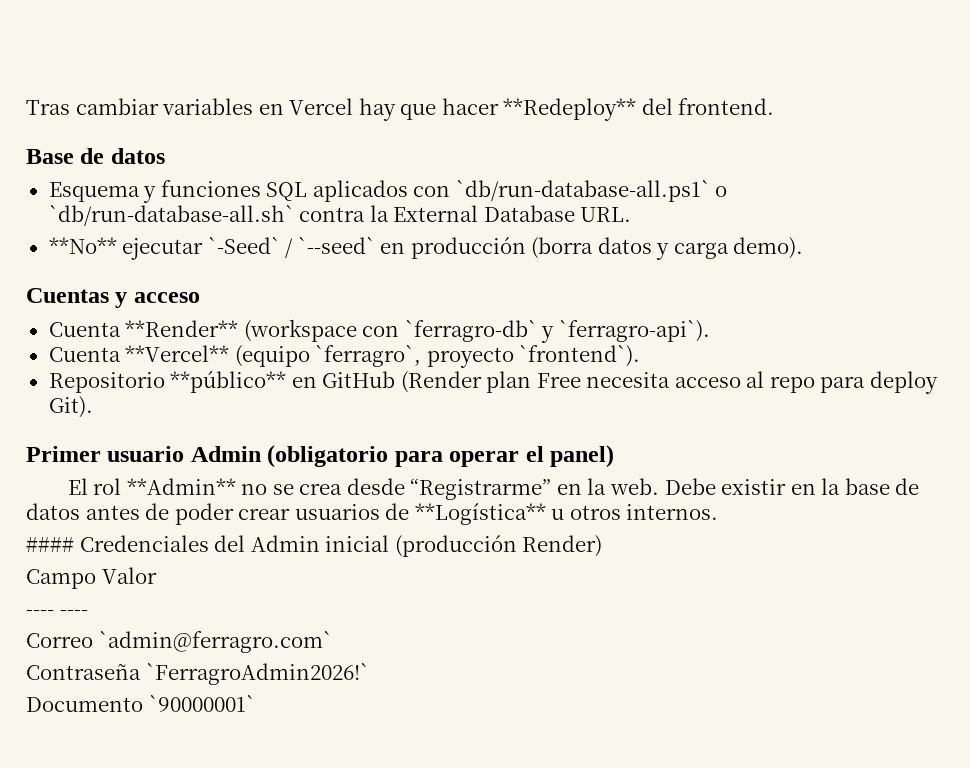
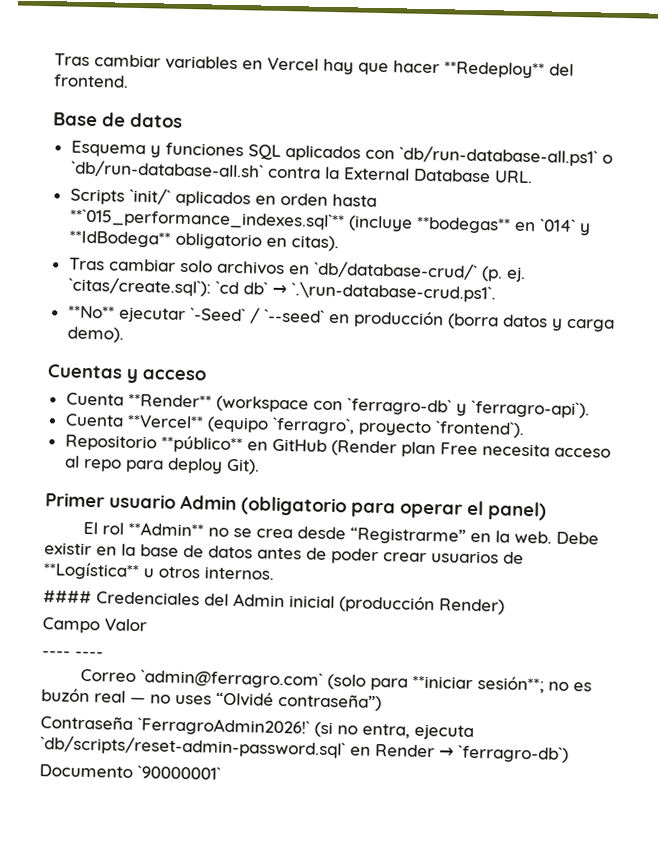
+ Scripts `init/` aplicados en orden hasta **`015_performance_indexes.sql`** (incluye **bodegas** en `014` y **IdBodega** obligatorio en citas).
+ Tras cambiar solo archivos en `db/database-crud/` (p. ej. `citas/create.sql`): `cd db` → `.\run-database-crud.ps1`.
- Correo `admin@ferragro.com`
- Contraseña `FerragroAdmin2026!`
+ Correo `admin@ferragro.com` (solo para **iniciar sesión**; no es buzón real — no uses “Olvidé contraseña”)
+ Contraseña `FerragroAdmin2026!` (si no entra, ejecuta `db/scripts/reset-admin-password.sql` en Render → `ferragro-db`)

